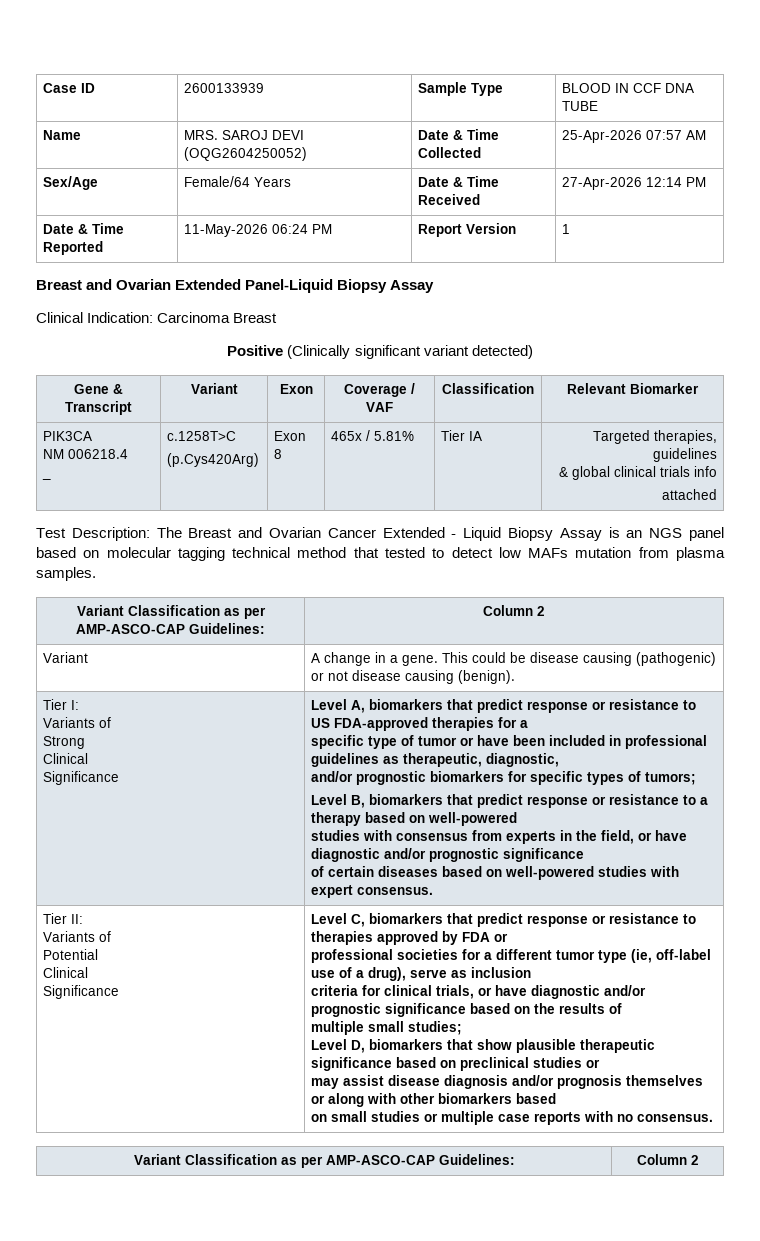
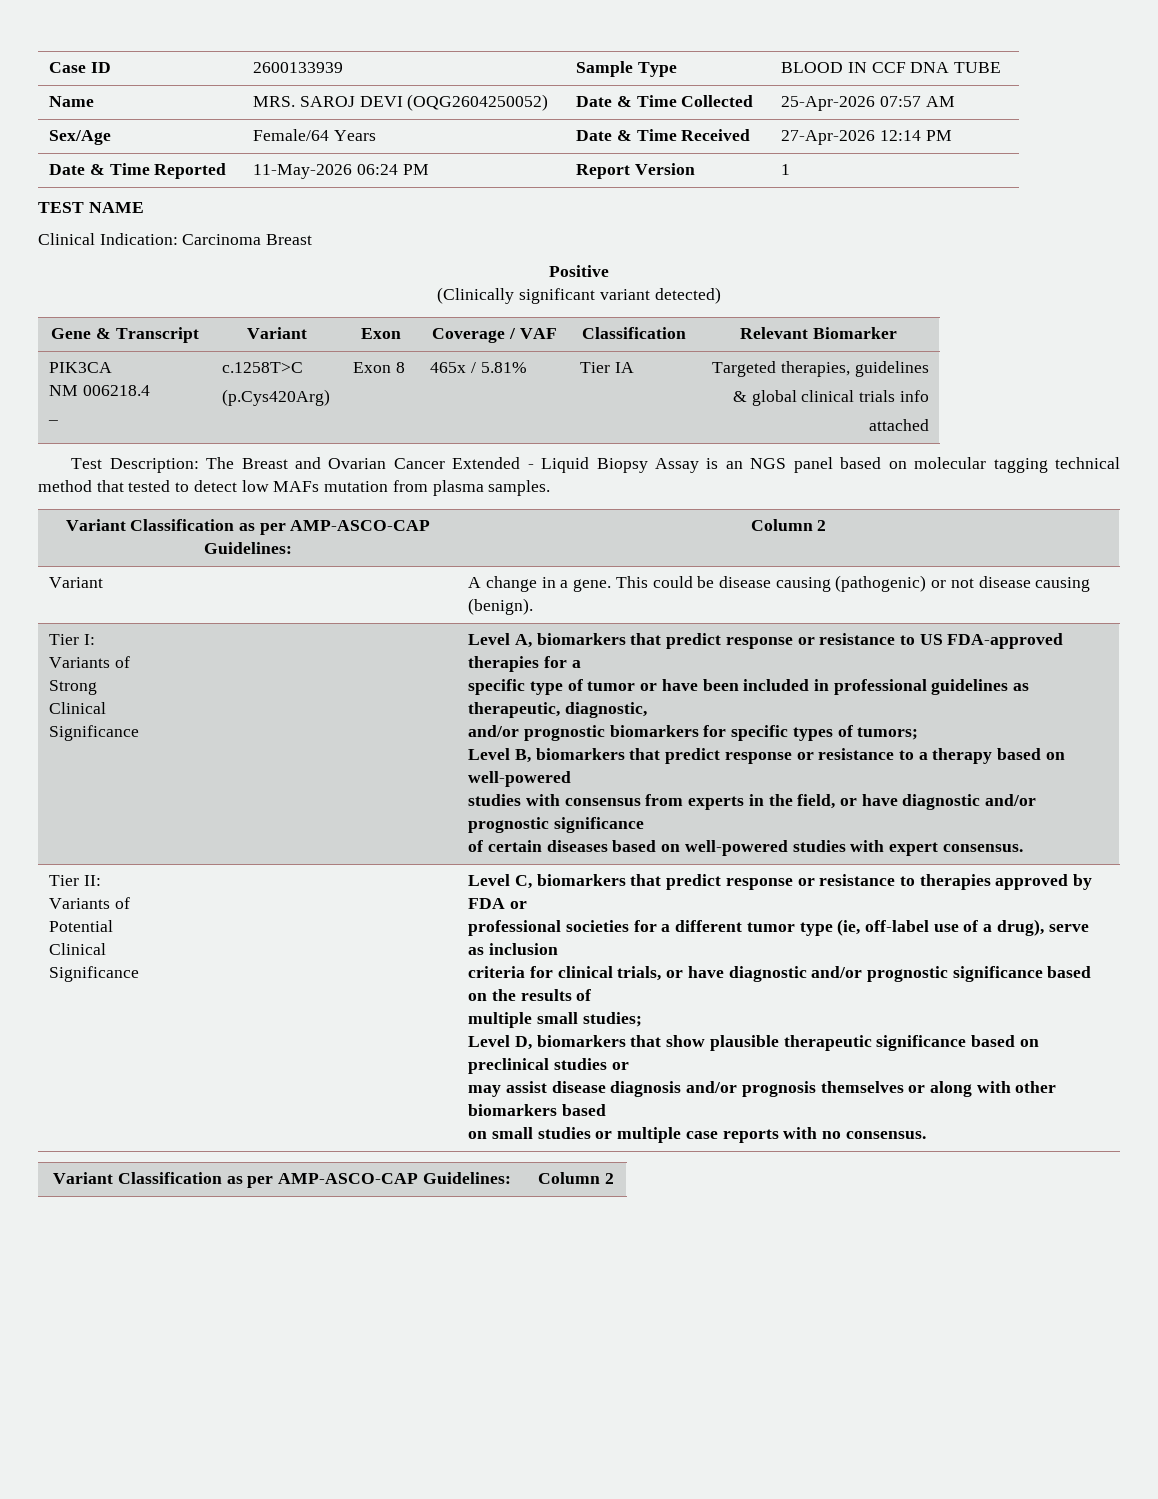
- Breast and Ovarian Extended Panel-Liquid Biopsy Assay
+ TEST NAME
- Positive (Clinically significant variant detected)
+ Positive
+ (Clinically significant variant detected)

